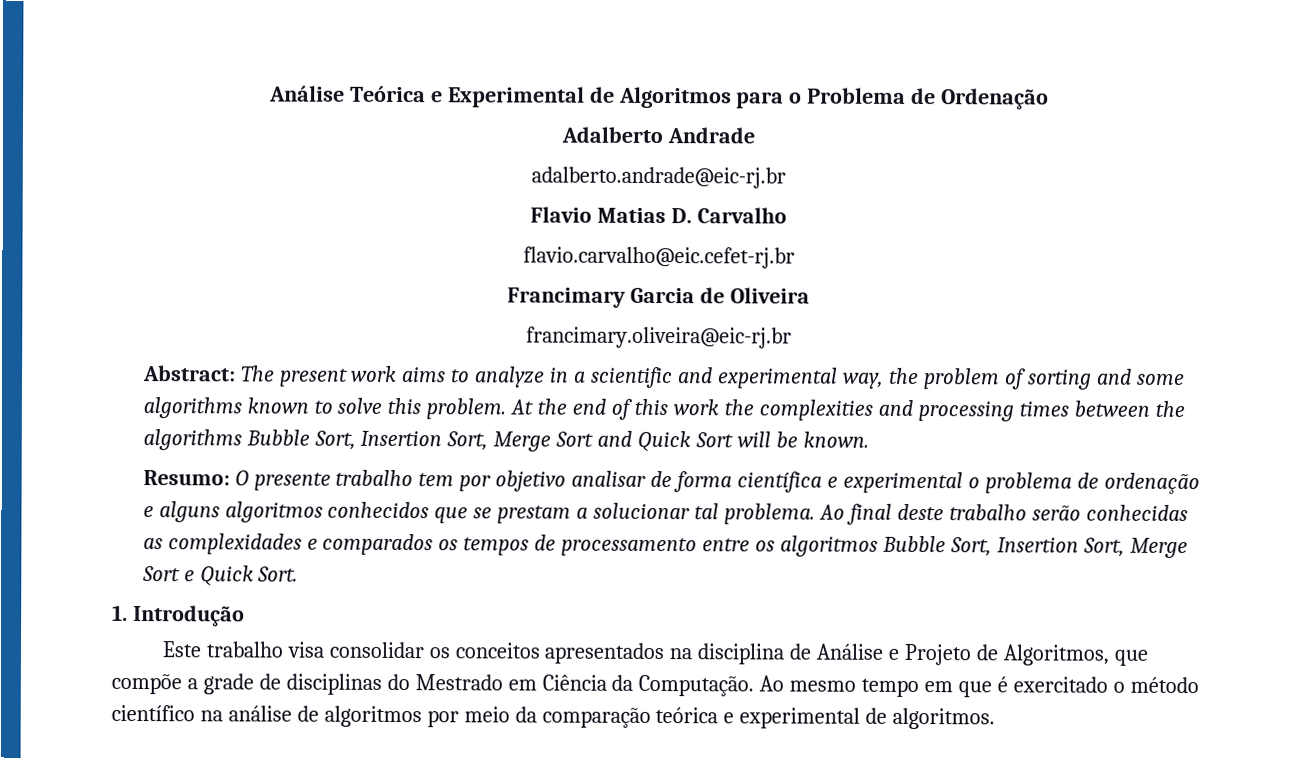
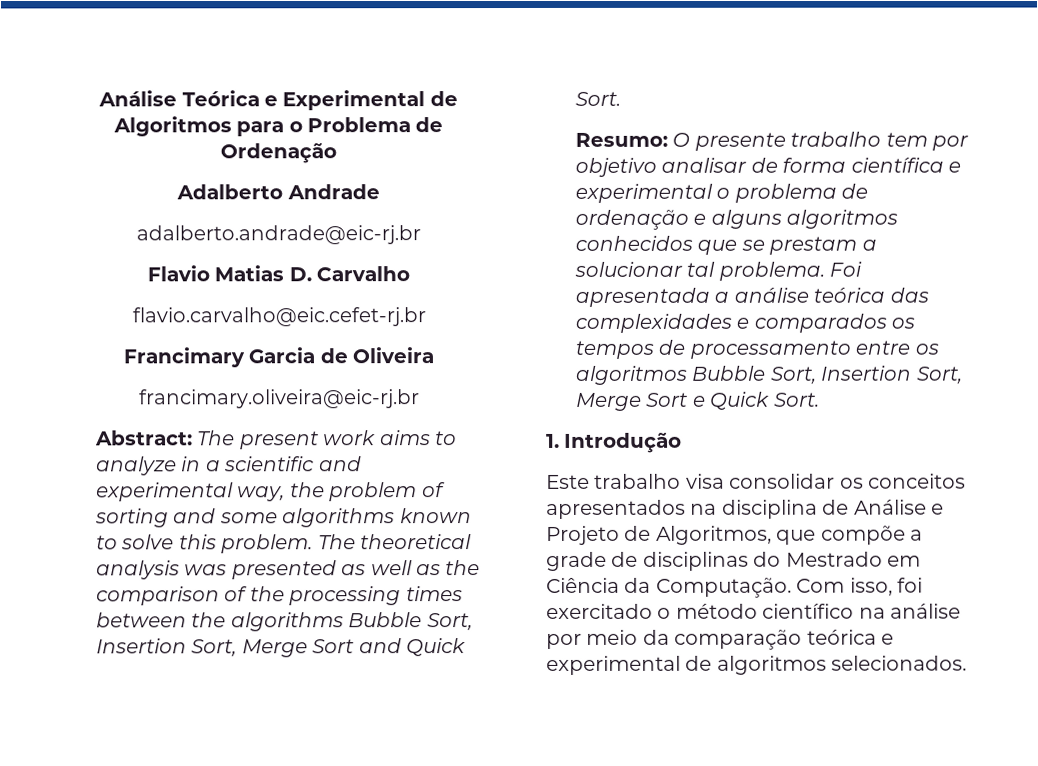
- At the end of this work the complexities and processing times between the algorithms Bubble Sort, Insertion Sort, Merge Sort and Quick Sort will be known.
+ The theoretical analysis was presented as well as the comparison of the processing times between the algorithms Bubble Sort, Insertion Sort, Merge Sort and Quick Sort.
- Ao final deste trabalho serão conhecidas as complexidades e comparados os tempos de processamento entre os algoritmos Bubble Sort, Insertion Sort, Merge Sort e Quick Sort.
+ Foi apresentada a análise teórica das complexidades e comparados os tempos de processamento entre os algoritmos Bubble Sort, Insertion Sort, Merge Sort e Quick Sort.
- Ao mesmo tempo em que é exercitado o método científico na análise de algoritmos por meio da comparação teórica e experimental de algoritmos.
+ Com isso, foi exercitado o método científico na análise por meio da comparação teórica e experimental de algoritmos selecionados.

